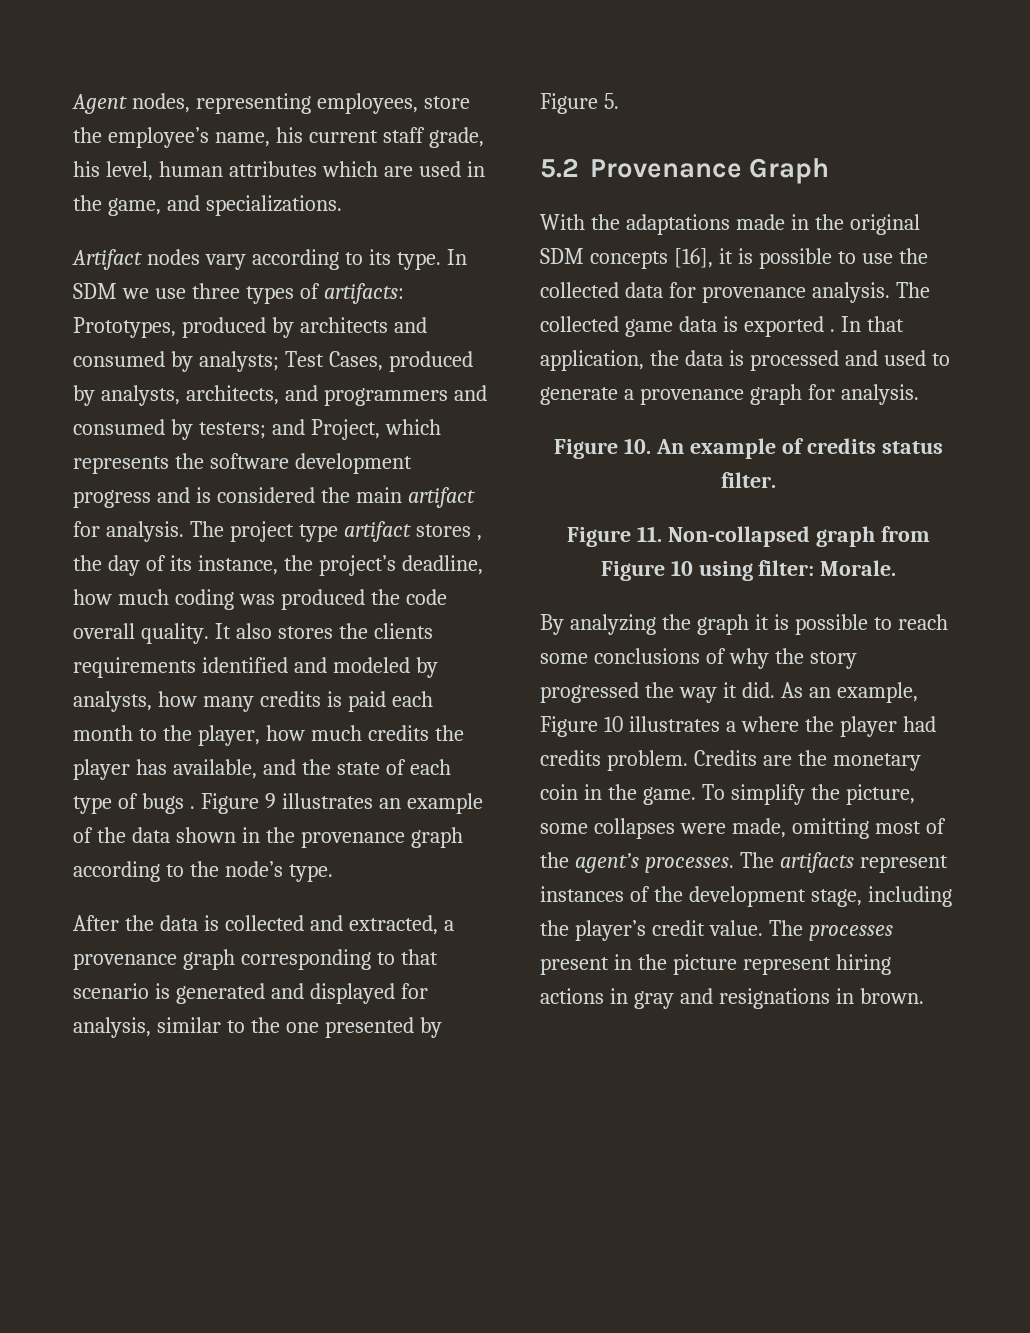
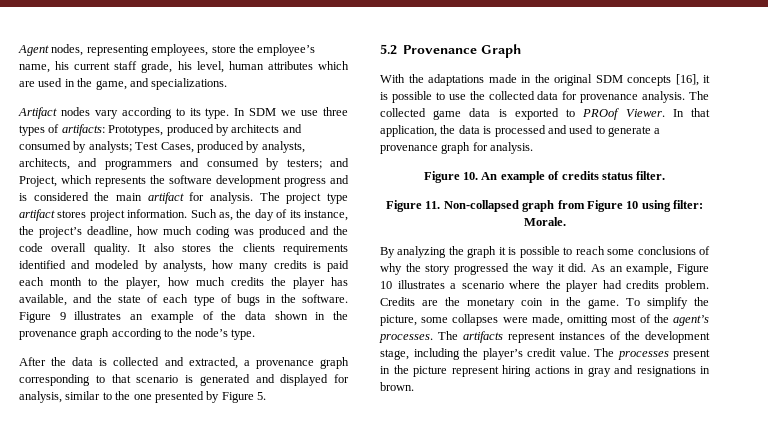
- The project type artifact stores , the day of its instance, the project’s deadline, how much coding was produced the code overall quality.
+ The project type artifact stores project information. Such as, the day of its instance, the project’s deadline, how much coding was produced and the code overall quality.
- It also stores the clients requirements identified and modeled by analysts, how many credits is paid each month to the player, how much credits the player has available, and the state of each type of bugs .
+ It also stores the clients requirements identified and modeled by analysts, how many credits is paid each month to the player, how much credits the player has available, and the state of each type of bugs in the software.
- The collected game data is exported .
+ The collected game data is exported to PROof Viewer.
- As an example, Figure 10 illustrates a where the player had credits problem.
+ As an example, Figure 10 illustrates a scenario where the player had credits problem.

